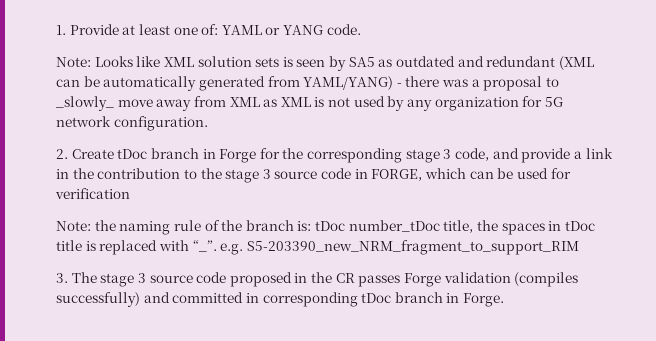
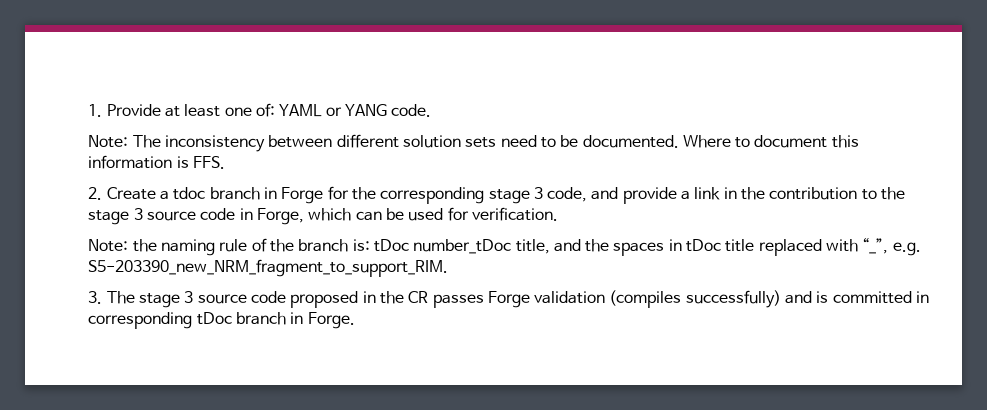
- Note: Looks like XML solution sets is seen by SA5 as outdated and redundant (XML can be automatically generated from YAML/YANG) - there was a proposal to _slowly_ move away from XML as XML is not used by any organization for 5G network configuration.
+ Note: The inconsistency between different solution sets need to be documented. Where to document this information is FFS.
- 2. Create tDoc branch in Forge for the corresponding stage 3 code, and provide a link in the contribution to the stage 3 source code in FORGE, which can be used for verification
+ 2. Create a tdoc branch in Forge for the corresponding stage 3 code, and provide a link in the contribution to the stage 3 source code in Forge, which can be used for verification.
- Note: the naming rule of the branch is: tDoc number_tDoc title, the spaces in tDoc title is replaced with “_”. e.g. S5-203390_new_NRM_fragment_to_support_RIM
+ Note: the naming rule of the branch is: tDoc number_tDoc title, and the spaces in tDoc title replaced with “_”, e.g. S5-203390_new_NRM_fragment_to_support_RIM.
- 3. The stage 3 source code proposed in the CR passes Forge validation (compiles successfully) and committed in corresponding tDoc branch in Forge.
+ 3. The stage 3 source code proposed in the CR passes Forge validation (compiles successfully) and is committed in corresponding tDoc branch in Forge.

